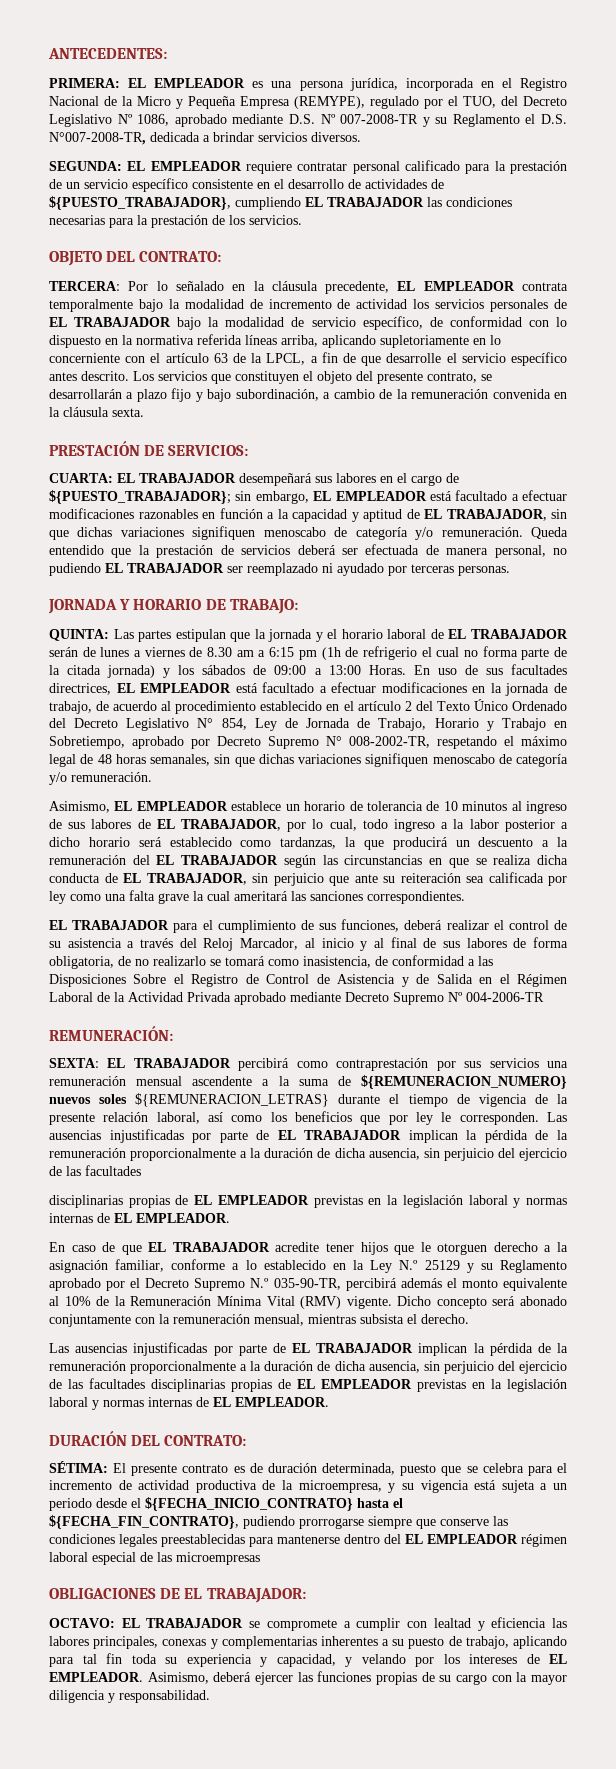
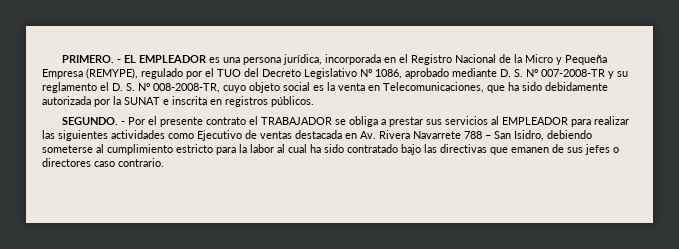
- ANTECEDENTES:
- PRIMERA: EL EMPLEADOR es una persona jurídica, incorporada en el Registro Nacional de la Micro y Pequeña Empresa (REMYPE), regulado por el TUO, del Decreto Legislativo Nº 1086, aprobado mediante D.S. Nº 007-2008-TR y su Reglamento el D.S. N°007-2008-TR, dedicada a brindar servicios diversos.
- SEGUNDA: EL EMPLEADOR requiere contratar personal calificado para la prestación de un servicio específico consistente en el desarrollo de actividades de ${PUESTO_TRABAJADOR}, cumpliendo EL TRABAJADOR las condiciones necesarias para la prestación de los servicios.
- OBJETO DEL CONTRATO:
- TERCERA: Por lo señalado en la cláusula precedente, EL EMPLEADOR contrata temporalmente bajo la modalidad de incremento de actividad los servicios personales de EL TRABAJADOR bajo la modalidad de servicio específico, de conformidad con lo dispuesto en la normativa referida líneas arriba, aplicando supletoriamente en lo concerniente con el artículo 63 de la LPCL, a fin de que desarrolle el servicio específico antes descrito. Los servicios que constituyen el objeto del presente contrato, se desarrollarán a plazo fijo y bajo subordinación, a cambio de la remuneración convenida en la cláusula sexta.
- PRESTACIÓN DE SERVICIOS:
- CUARTA: EL TRABAJADOR desempeñará sus labores en el cargo de ${PUESTO_TRABAJADOR}; sin embargo, EL EMPLEADOR está facultado a efectuar modificaciones razonables en función a la capacidad y aptitud de EL TRABAJADOR, sin que dichas variaciones signifiquen menoscabo de categoría y/o remuneración. Queda entendido que la prestación de servicios deberá ser efectuada de manera personal, no pudiendo EL TRABAJADOR ser reemplazado ni ayudado por terceras personas.
- JORNADA Y HORARIO DE TRABAJO:
- QUINTA: Las partes estipulan que la jornada y el horario laboral de EL TRABAJADOR serán de lunes a viernes de 8.30 am a 6:15 pm (1h de refrigerio el cual no forma parte de la citada jornada) y los sábados de 09:00 a 13:00 Horas. En uso de sus facultades directrices, EL EMPLEADOR está facultado a efectuar modificaciones en la jornada de trabajo, de acuerdo al procedimiento establecido en el artículo 2 del Texto Único Ordenado del Decreto Legislativo N° 854, Ley de Jornada de Trabajo, Horario y Trabajo en Sobretiempo, aprobado por Decreto Supremo N° 008-2002-TR, respetando el máximo legal de 48 horas semanales, sin que dichas variaciones signifiquen menoscabo de categoría y/o remuneración.
- Asimismo, EL EMPLEADOR establece un horario de tolerancia de 10 minutos al ingreso de sus labores de EL TRABAJADOR, por lo cual, todo ingreso a la labor posterior a dicho horario será establecido como tardanzas, la que producirá un descuento a la remuneración del EL TRABAJADOR según las circunstancias en que se realiza dicha conducta de EL TRABAJADOR, sin perjuicio que ante su reiteración sea calificada por ley como una falta grave la cual ameritará las sanciones correspondientes.
- EL TRABAJADOR para el cumplimiento de sus funciones, deberá realizar el control de su asistencia a través del Reloj Marcador, al inicio y al final de sus labores de forma obligatoria, de no realizarlo se tomará como inasistencia, de conformidad a las Disposiciones Sobre el Registro de Control de Asistencia y de Salida en el Régimen Laboral de la Actividad Privada aprobado mediante Decreto Supremo Nº 004-2006-TR
- REMUNERACIÓN:
- SEXTA: EL TRABAJADOR percibirá como contraprestación por sus servicios una remuneración mensual ascendente a la suma de ${REMUNERACION_NUMERO} nuevos soles ${REMUNERACION_LETRAS} durante el tiempo de vigencia de la presente relación laboral, así como los beneficios que por ley le corresponden. Las ausencias injustificadas por parte de EL TRABAJADOR implican la pérdida de la remuneración proporcionalmente a la duración de dicha ausencia, sin perjuicio del ejercicio de las facultades
- disciplinarias propias de EL EMPLEADOR previstas en la legislación laboral y normas internas de EL EMPLEADOR.
- En caso de que EL TRABAJADOR acredite tener hijos que le otorguen derecho a la asignación familiar, conforme a lo establecido en la Ley N.º 25129 y su Reglamento aprobado por el Decreto Supremo N.º 035-90-TR, percibirá además el monto equivalente al 10% de la Remuneración Mínima Vital (RMV) vigente. Dicho concepto será abonado conjuntamente con la remuneración mensual, mientras subsista el derecho.
- Las ausencias injustificadas por parte de EL TRABAJADOR implican la pérdida de la remuneración proporcionalmente a la duración de dicha ausencia, sin perjuicio del ejercicio de las facultades disciplinarias propias de EL EMPLEADOR previstas en la legislación laboral y normas internas de EL EMPLEADOR.
- DURACIÓN DEL CONTRATO:
- SÉTIMA: El presente contrato es de duración determinada, puesto que se celebra para el incremento de actividad productiva de la microempresa, y su vigencia está sujeta a un periodo desde el ${FECHA_INICIO_CONTRATO} hasta el ${FECHA_FIN_CONTRATO}, pudiendo prorrogarse siempre que conserve las condiciones legales preestablecidas para mantenerse dentro del EL EMPLEADOR régimen laboral especial de las microempresas
- OBLIGACIONES DE EL TRABAJADOR:
- OCTAVO: EL TRABAJADOR se compromete a cumplir con lealtad y eficiencia las labores principales, conexas y complementarias inherentes a su puesto de trabajo, aplicando para tal fin toda su experiencia y capacidad, y velando por los intereses de EL EMPLEADOR. Asimismo, deberá ejercer las funciones propias de su cargo con la mayor diligencia y responsabilidad.
+ PRIMERO. - EL EMPLEADOR es una persona jurídica, incorporada en el Registro Nacional de la Micro y Pequeña Empresa (REMYPE), regulado por el TUO del Decreto Legislativo Nº 1086, aprobado mediante D. S. Nº 007-2008-TR y su reglamento el D. S. Nº 008-2008-TR, cuyo objeto social es la venta en Telecomunicaciones, que ha sido debidamente autorizada por la SUNAT e inscrita en registros públicos.
+ SEGUNDO. - Por el presente contrato el TRABAJADOR se obliga a prestar sus servicios al EMPLEADOR para realizar las siguientes actividades como Ejecutivo de ventas destacada en Av. Rivera Navarrete 788 – San Isidro, debiendo someterse al cumplimiento estricto para la labor al cual ha sido contratado bajo las directivas que emanen de sus jefes o directores caso contrario.

